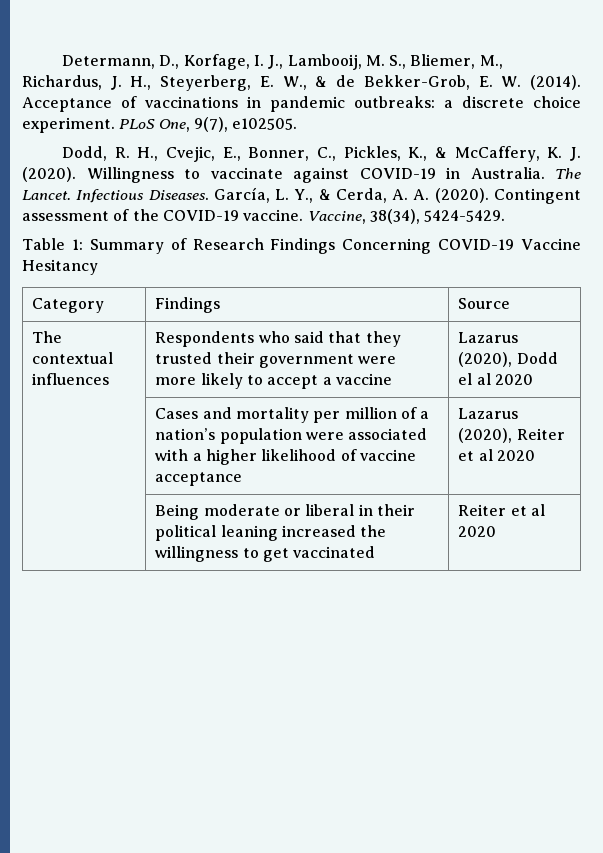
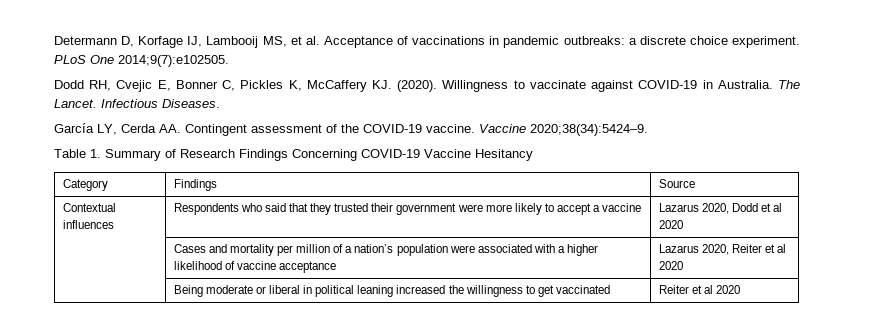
- Determann, D., Korfage, I. J., Lambooij, M. S., Bliemer, M., Richardus, J. H., Steyerberg, E. W., & de Bekker-Grob, E. W. (2014). Acceptance of vaccinations in pandemic outbreaks: a discrete choice experiment.
+ Determann D, Korfage IJ, Lambooij MS, et al. Acceptance of vaccinations in pandemic outbreaks: a discrete choice experiment.
- PLoS One, 9(7), e102505.
- Dodd, R. H., Cvejic, E., Bonner, C., Pickles, K., & McCaffery, K. J. (2020).
+ PLoS One 2014;9(7):e102505.
+ Dodd RH, Cvejic E, Bonner C, Pickles K, McCaffery KJ. (2020).
- Infectious Diseases. García, L. Y., & Cerda, A. A. (2020). Contingent assessment of the COVID-19 vaccine.
+ Infectious Diseases.
+ García LY, Cerda AA. Contingent assessment of the COVID-19 vaccine.
- Vaccine, 38(34), 5424-5429.
+ Vaccine 2020;38(34):5424–9.
- Table 1: Summary of Research Findings Concerning COVID-19 Vaccine Hesitancy
+ Table 1. Summary of Research Findings Concerning COVID-19 Vaccine Hesitancy
- The contextual influences | Respondents who said that they trusted their government were more likely to accept a vaccine | Lazarus (2020), Dodd el al 2020
+ Contextual influences | Respondents who said that they trusted their government were more likely to accept a vaccine | Lazarus 2020, Dodd et al 2020
- | Cases and mortality per million of a nation’s population were associated with a higher likelihood of vaccine acceptance | Lazarus (2020), Reiter et al 2020
+ | Cases and mortality per million of a nation’s population were associated with a higher likelihood of vaccine acceptance | Lazarus 2020, Reiter et al 2020
- | Being moderate or liberal in their political leaning increased the willingness to get vaccinated | Reiter et al 2020
+ | Being moderate or liberal in political leaning increased the willingness to get vaccinated | Reiter et al 2020

